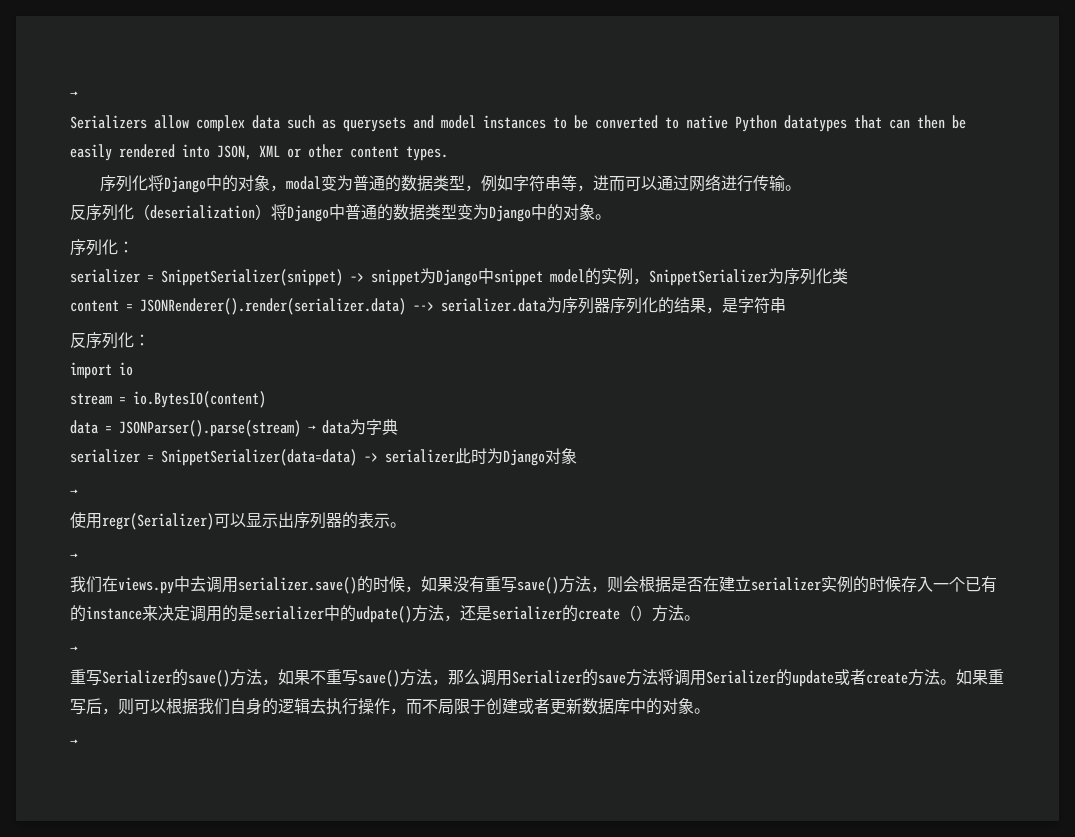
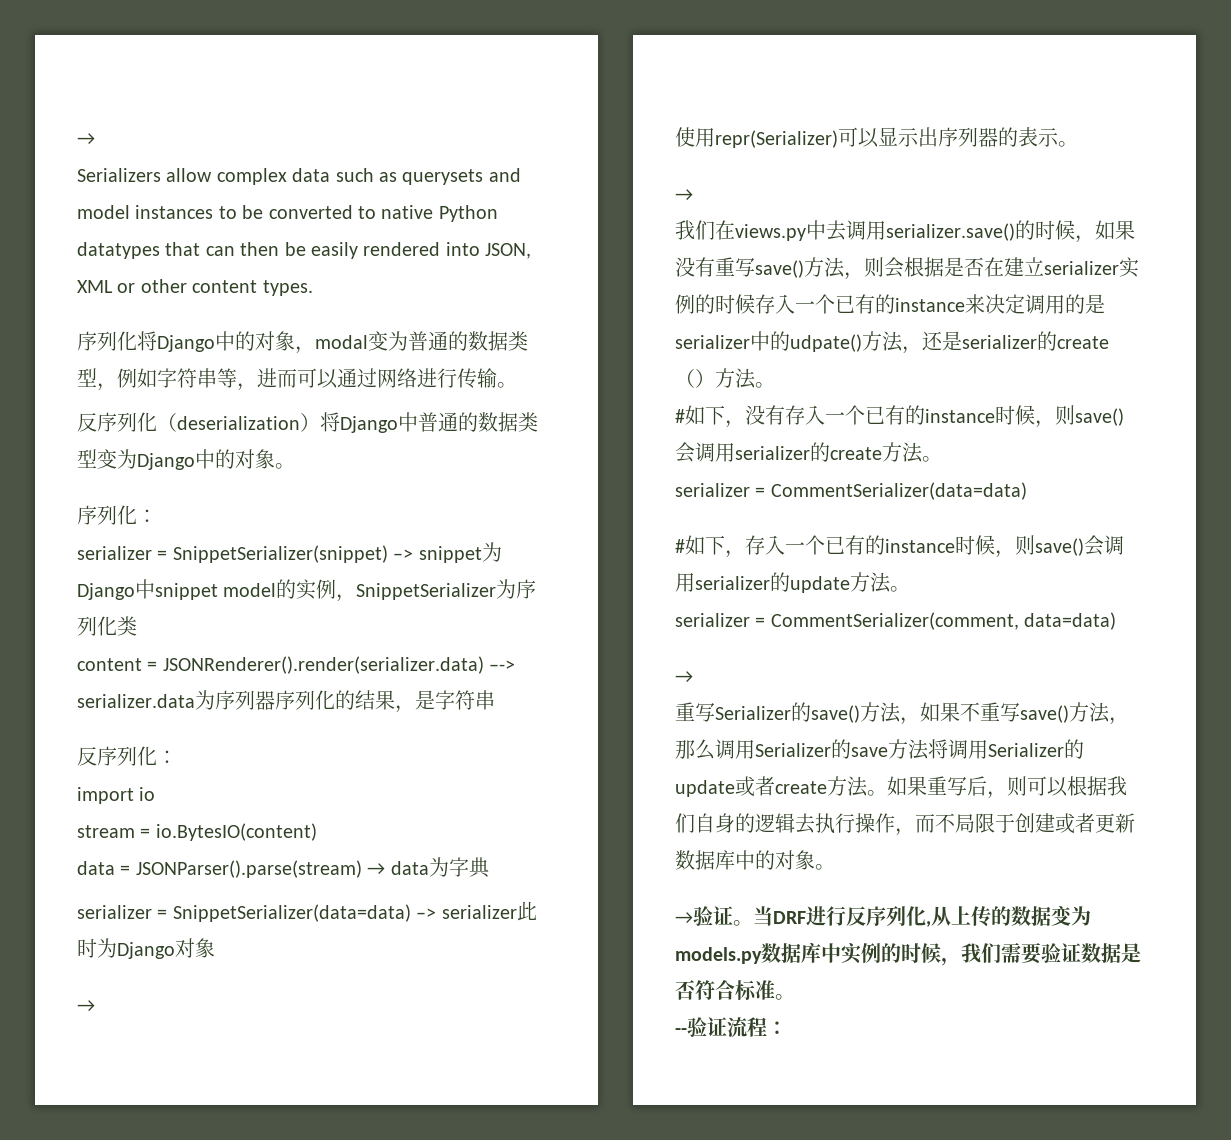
- 使用regr(Serializer)可以显示出序列器的表示。
+ 使用repr(Serializer)可以显示出序列器的表示。
+ #如下，没有存入一个已有的instance时候，则save()会调用serializer的create方法。
+ serializer = CommentSerializer(data=data)
+ #如下，存入一个已有的instance时候，则save()会调用serializer的update方法。
+ serializer = CommentSerializer(comment, data=data)
  如果重写后，则可以根据我们自身的逻辑去执行操作，而不局限于创建或者更新数据库中的对象。
- →
+ →验证。当DRF进行反序列化,从上传的数据变为models.py数据库中实例的时候，我们需要验证数据是否符合标准。
+ --验证流程：

